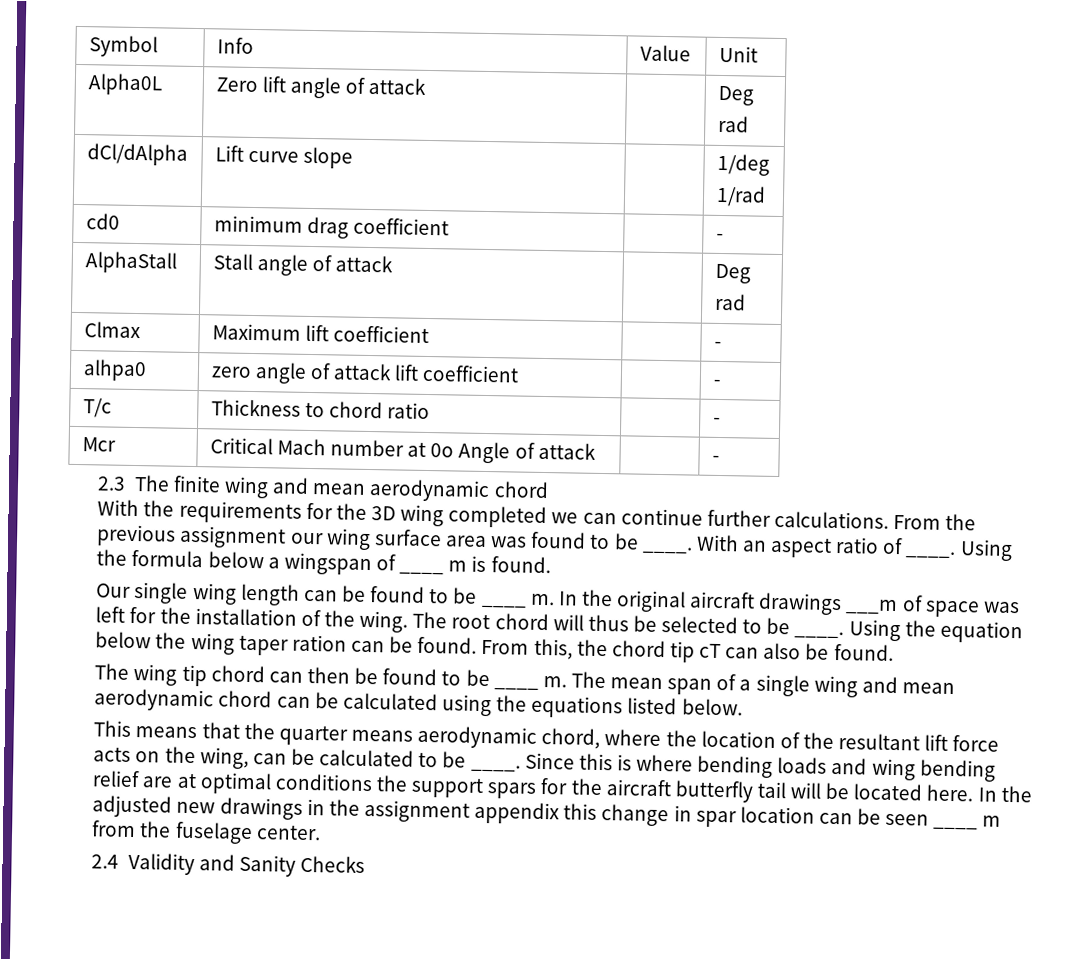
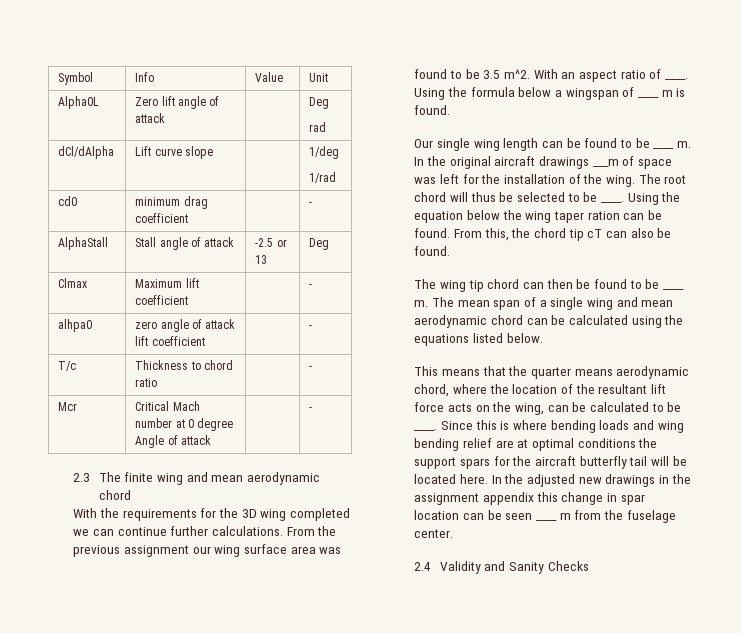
- AlphaStall | Stall angle of attack | | Deg
- rad
+ AlphaStall | Stall angle of attack | -2.5 or 13 | Deg
- Mcr | Critical Mach number at 0o Angle of attack | | -
+ Mcr | Critical Mach number at 0 degree Angle of attack | | -
- From the previous assignment our wing surface area was found to be ____.
+ From the previous assignment our wing surface area was found to be 3.5 m^2.

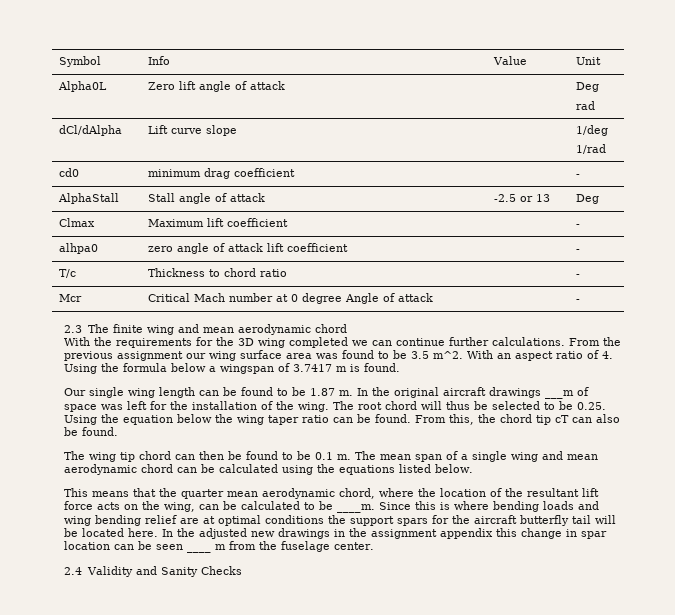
- With an aspect ratio of ____. Using the formula below a wingspan of ____ m is found.
+ With an aspect ratio of 4. Using the formula below a wingspan of 3.7417 m is found.
- Our single wing length can be found to be ____ m.
+ Our single wing length can be found to be 1.87 m.
- The root chord will thus be selected to be ____. Using the equation below the wing taper ration can be found.
+ The root chord will thus be selected to be 0.25. Using the equation below the wing taper ratio can be found.
- The wing tip chord can then be found to be ____ m.
+ The wing tip chord can then be found to be 0.1 m.
- This means that the quarter means aerodynamic chord, where the location of the resultant lift force acts on the wing, can be calculated to be ____.
+ This means that the quarter mean aerodynamic chord, where the location of the resultant lift force acts on the wing, can be calculated to be ____m.

